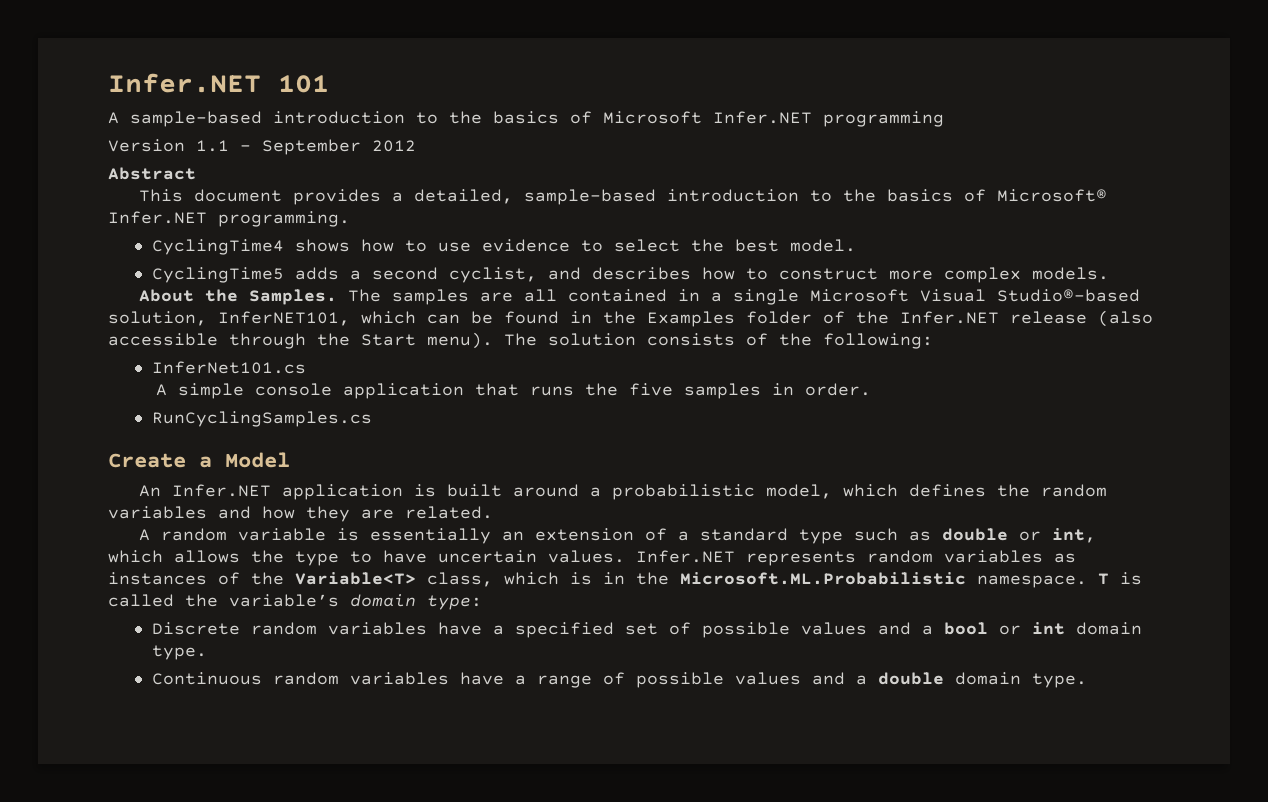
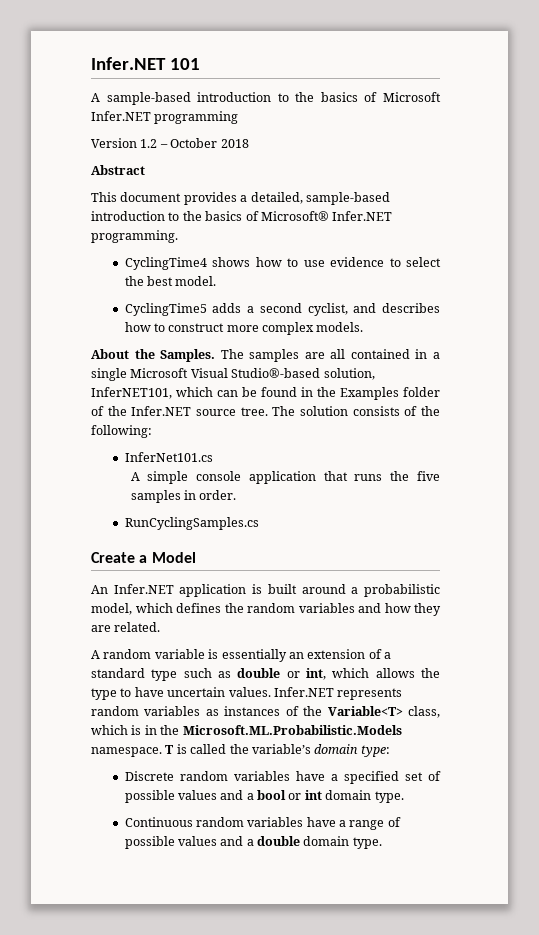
- Version 1.1 – September 2012
+ Version 1.2 – October 2018
- The samples are all contained in a single Microsoft Visual Studio®-based solution, InferNET101, which can be found in the Examples folder of the Infer.NET release (also accessible through the Start menu).
+ The samples are all contained in a single Microsoft Visual Studio®-based solution, InferNET101, which can be found in the Examples folder of the Infer.NET source tree.
- Infer.NET represents random variables as instances of the Variable<T> class, which is in the Microsoft.ML.Probabilistic namespace.
+ Infer.NET represents random variables as instances of the Variable<T> class, which is in the Microsoft.ML.Probabilistic.Models namespace.

